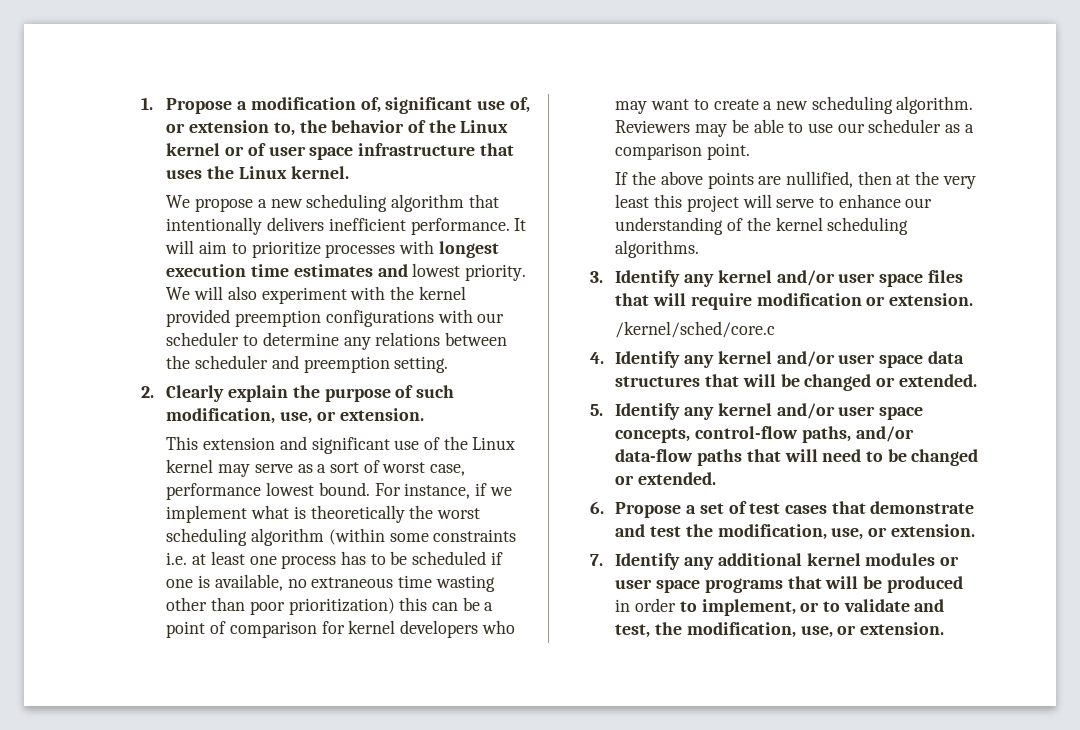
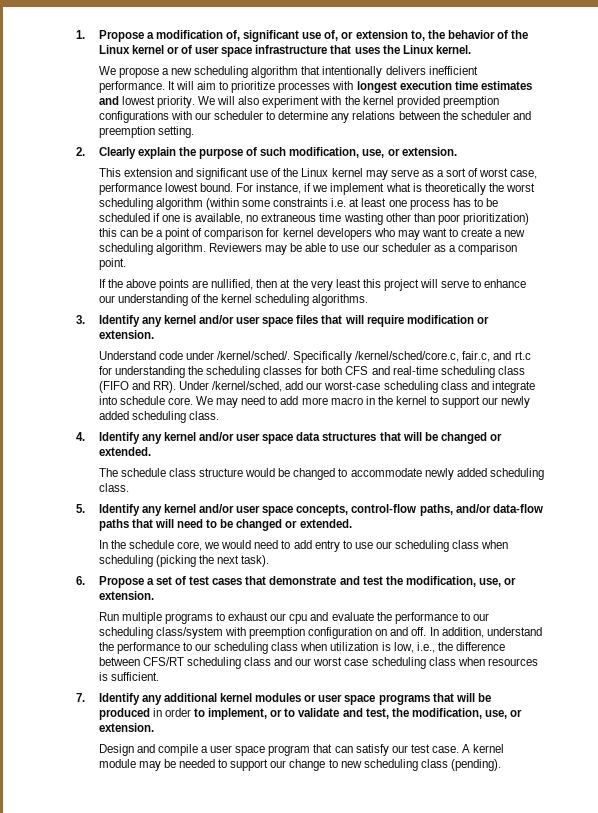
- /kernel/sched/core.c
+ Understand code under /kernel/sched/. Specifically /kernel/sched/core.c, fair.c, and rt.c for understanding the scheduling classes for both CFS and real-time scheduling class (FIFO and RR). Under /kernel/sched, add our worst-case scheduling class and integrate into schedule core. We may need to add more macro in the kernel to support our newly added scheduling class.
+ The schedule class structure would be changed to accommodate newly added scheduling class.
+ In the schedule core, we would need to add entry to use our scheduling class when scheduling (picking the next task).
+ Run multiple programs to exhaust our cpu and evaluate the performance to our scheduling class/system with preemption configuration on and off. In addition, understand the performance to our scheduling class when utilization is low, i.e., the difference between CFS/RT scheduling class and our worst case scheduling class when resources is sufficient.
+ Design and compile a user space program that can satisfy our test case. A kernel module may be needed to support our change to new scheduling class (pending).

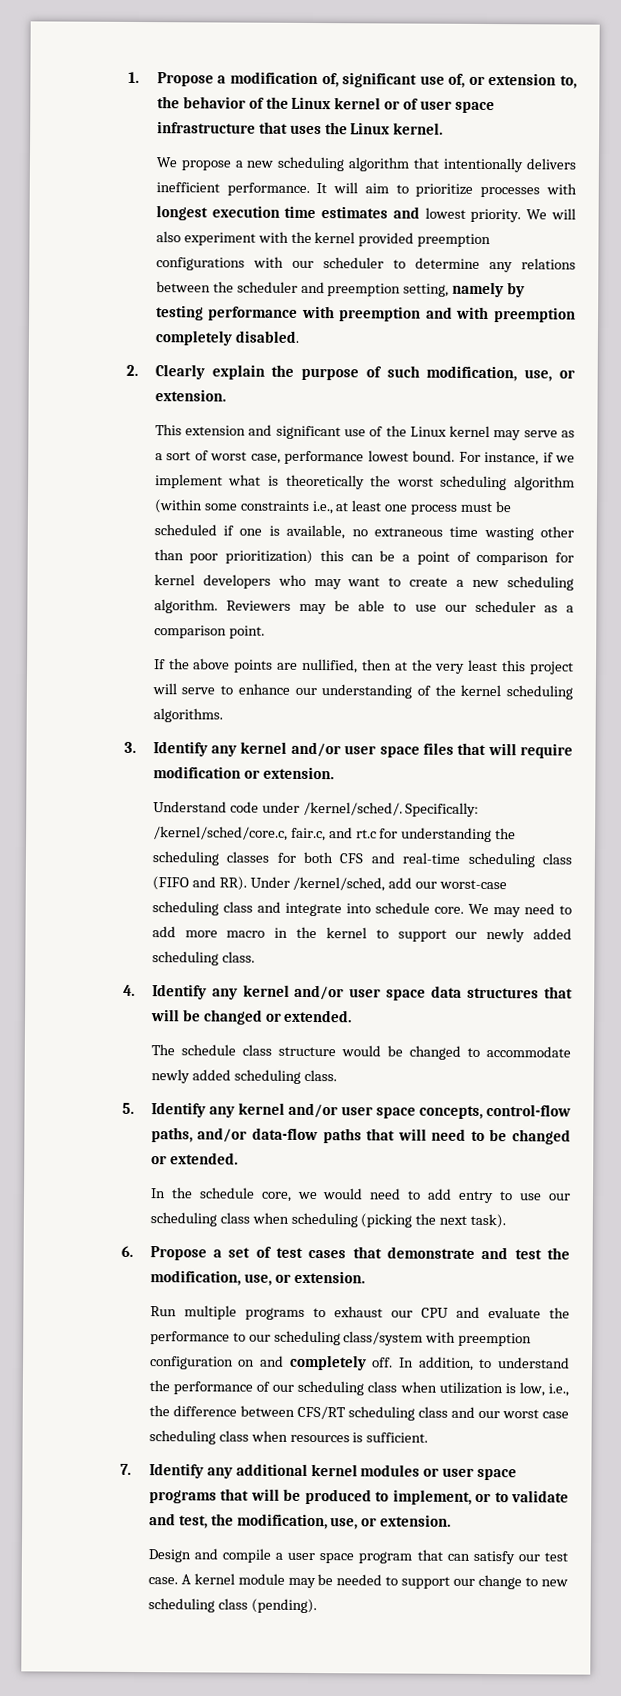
- We will also experiment with the kernel provided preemption configurations with our scheduler to determine any relations between the scheduler and preemption setting.
+ We will also experiment with the kernel provided preemption configurations with our scheduler to determine any relations between the scheduler and preemption setting, namely by testing performance with preemption and with preemption completely disabled.
- For instance, if we implement what is theoretically the worst scheduling algorithm (within some constraints i.e. at least one process has to be scheduled if one is available, no extraneous time wasting other than poor prioritization) this can be a point of comparison for kernel developers who may want to create a new scheduling algorithm.
+ For instance, if we implement what is theoretically the worst scheduling algorithm (within some constraints i.e., at least one process must be scheduled if one is available, no extraneous time wasting other than poor prioritization) this can be a point of comparison for kernel developers who may want to create a new scheduling algorithm.
- Specifically /kernel/sched/core.c, fair.c, and rt.c for understanding the scheduling classes for both CFS and real-time scheduling class (FIFO and RR). Under /kernel/sched, add our worst-case scheduling class and integrate into schedule core.
+ Specifically: /kernel/sched/core.c, fair.c, and rt.c for understanding the scheduling classes for both CFS and real-time scheduling class (FIFO and RR). Under /kernel/sched, add our worst-case scheduling class and integrate into schedule core.
- Run multiple programs to exhaust our cpu and evaluate the performance to our scheduling class/system with preemption configuration on and off.
+ Run multiple programs to exhaust our CPU and evaluate the performance to our scheduling class/system with preemption configuration on and completely off.
- In addition, understand the performance to our scheduling class when utilization is low, i.e., the difference between CFS/RT scheduling class and our worst case scheduling class when resources is sufficient.
+ In addition, to understand the performance of our scheduling class when utilization is low, i.e., the difference between CFS/RT scheduling class and our worst case scheduling class when resources is sufficient.
- 7. Identify any additional kernel modules or user space programs that will be produced in order to implement, or to validate and test, the modification, use, or extension.
+ 7. Identify any additional kernel modules or user space programs that will be produced to implement, or to validate and test, the modification, use, or extension.

